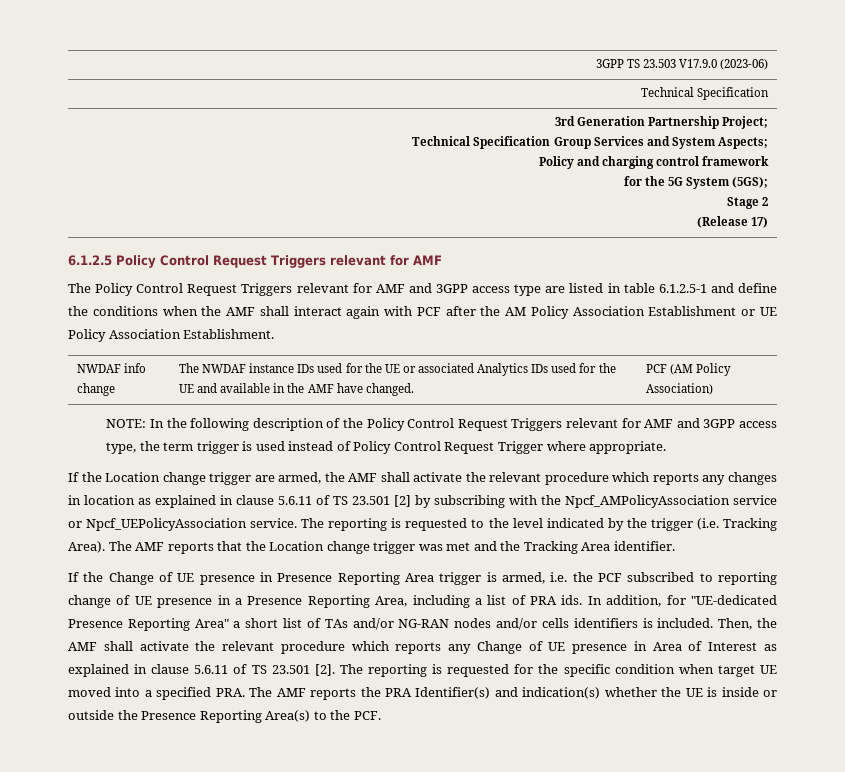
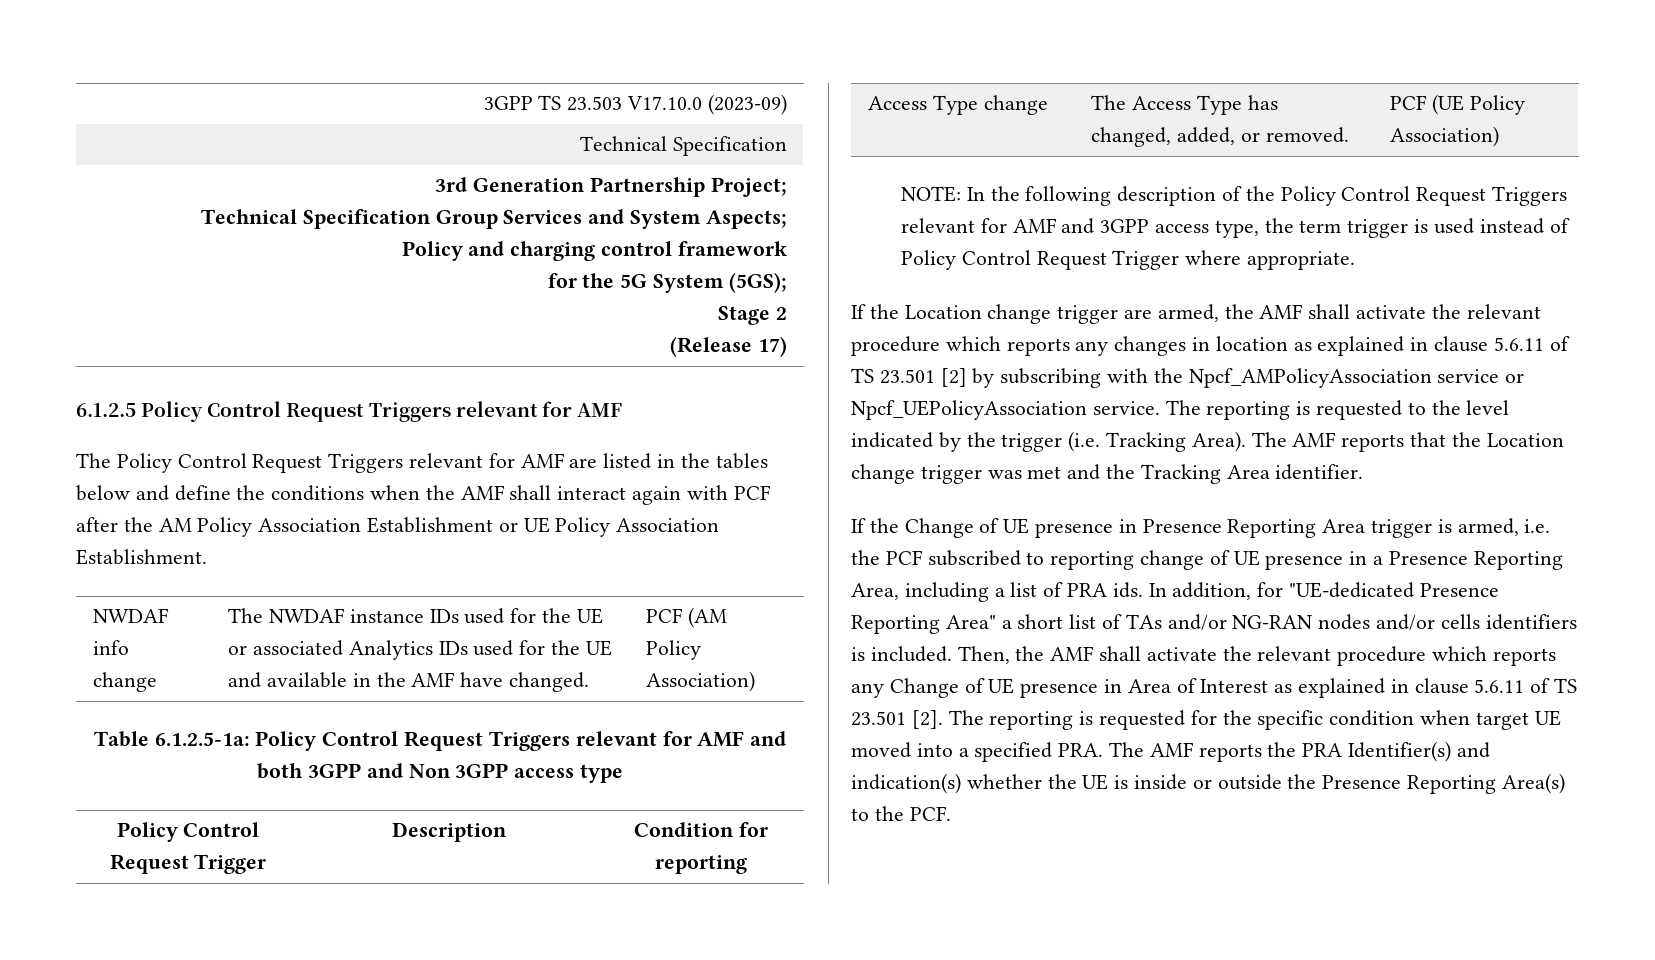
- 3GPP TS 23.503 V17.9.0 (2023-06)
+ 3GPP TS 23.503 V17.10.0 (2023-09)
- The Policy Control Request Triggers relevant for AMF and 3GPP access type are listed in table 6.1.2.5-1 and define the conditions when the AMF shall interact again with PCF after the AM Policy Association Establishment or UE Policy Association Establishment.
+ The Policy Control Request Triggers relevant for AMF are listed in the tables below and define the conditions when the AMF shall interact again with PCF after the AM Policy Association Establishment or UE Policy Association Establishment.
+ Table 6.1.2.5-1a: Policy Control Request Triggers relevant for AMF and both 3GPP and Non 3GPP access type
+ Policy Control Request Trigger | Description | Condition for reporting
+ Access Type change | The Access Type has changed, added, or removed. | PCF (UE Policy Association)

